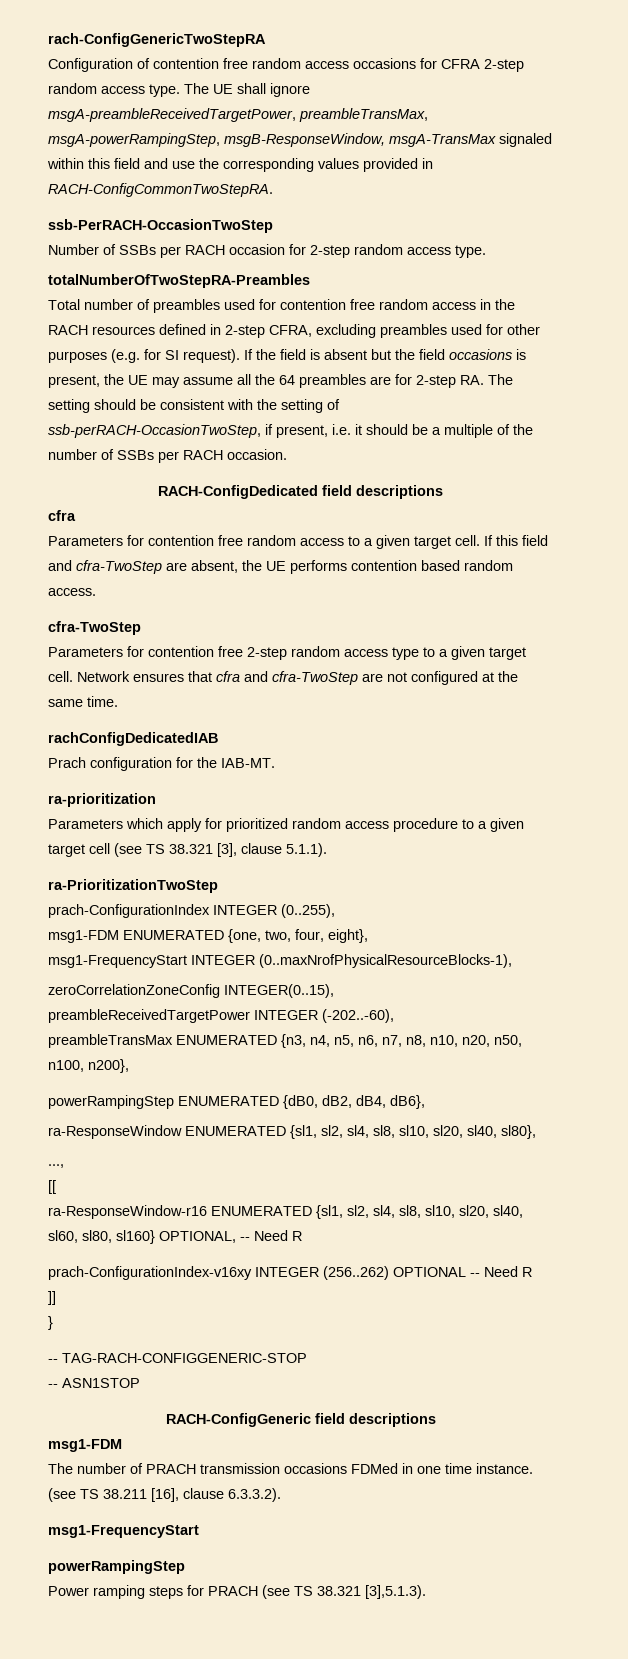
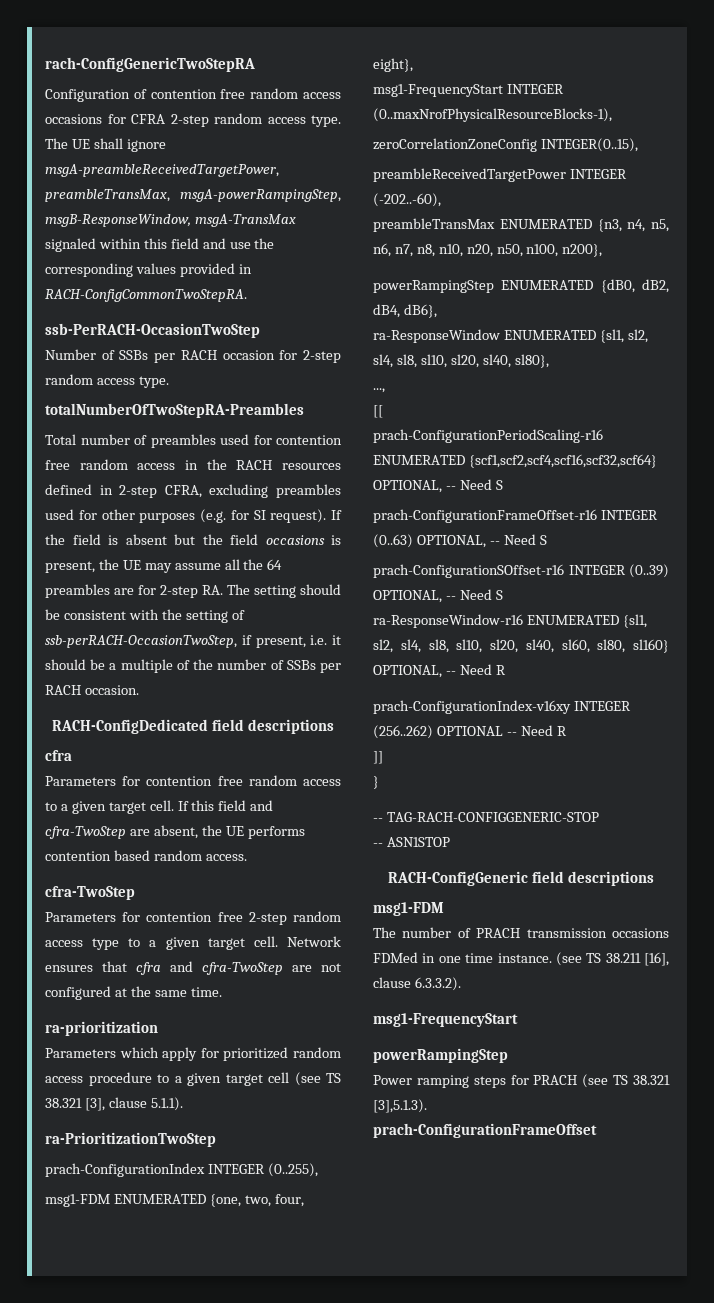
- rachConfigDedicatedIAB
- Prach configuration for the IAB-MT.
+ prach-ConfigurationPeriodScaling-r16 ENUMERATED {scf1,scf2,scf4,scf16,scf32,scf64} OPTIONAL, -- Need S
+ prach-ConfigurationFrameOffset-r16 INTEGER (0..63) OPTIONAL, -- Need S
+ prach-ConfigurationSOffset-r16 INTEGER (0..39) OPTIONAL, -- Need S
+ prach-ConfigurationFrameOffset

